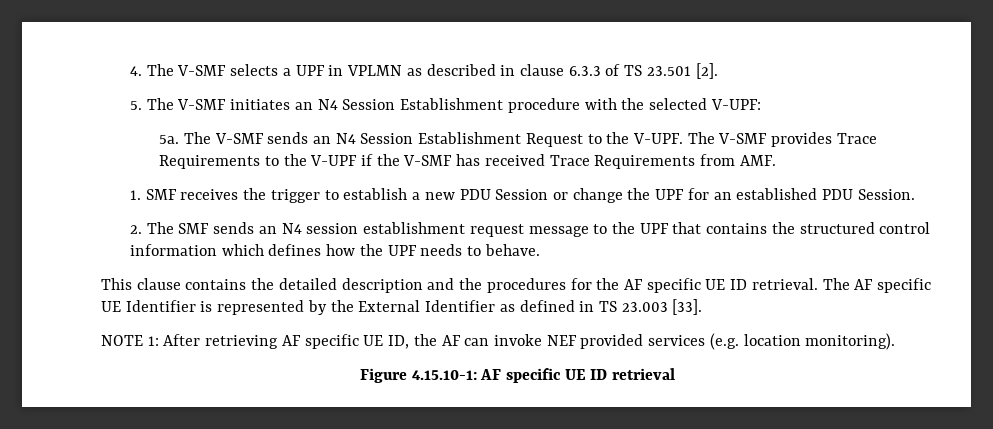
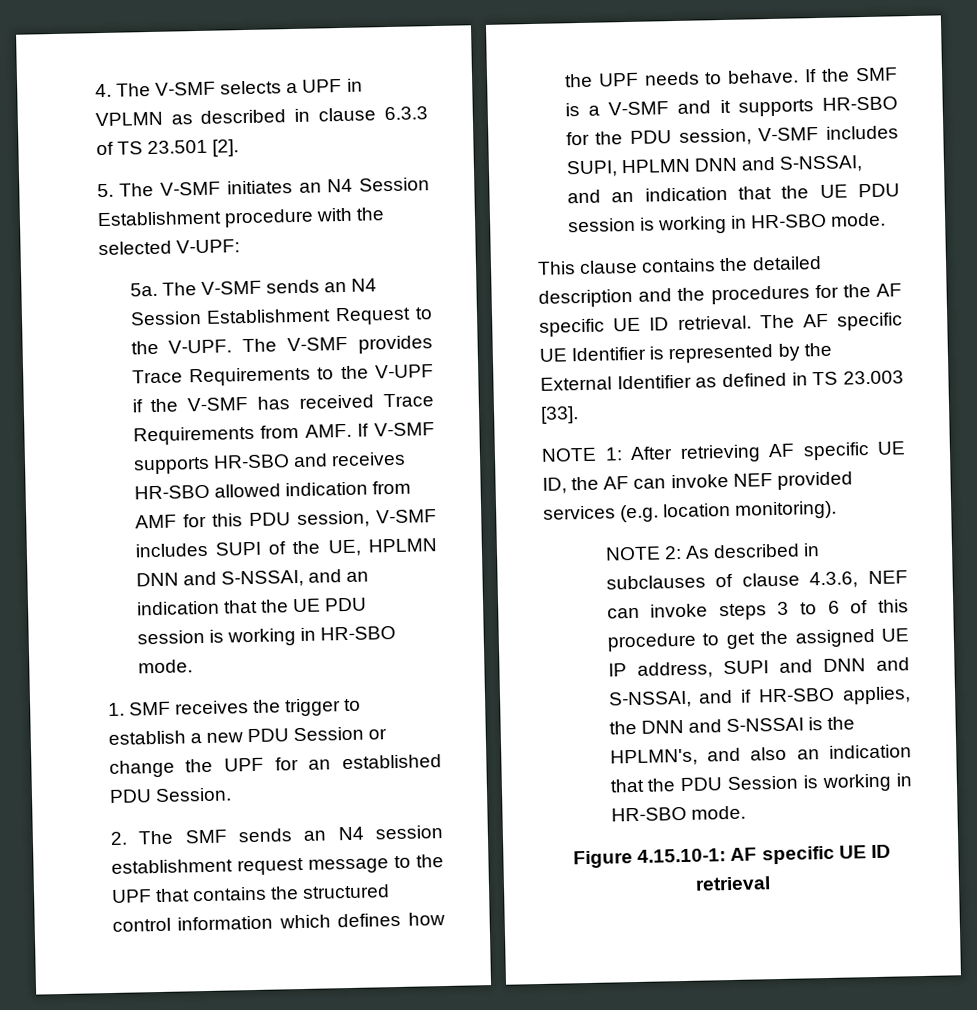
- The V-SMF provides Trace Requirements to the V-UPF if the V-SMF has received Trace Requirements from AMF.
+ The V-SMF provides Trace Requirements to the V-UPF if the V-SMF has received Trace Requirements from AMF. If V-SMF supports HR-SBO and receives HR-SBO allowed indication from AMF for this PDU session, V-SMF includes SUPI of the UE, HPLMN DNN and S-NSSAI, and an indication that the UE PDU session is working in HR-SBO mode.
+ If the SMF is a V-SMF and it supports HR-SBO for the PDU session, V-SMF includes SUPI, HPLMN DNN and S-NSSAI, and an indication that the UE PDU session is working in HR-SBO mode.
+ NOTE 2: As described in subclauses of clause 4.3.6, NEF can invoke steps 3 to 6 of this procedure to get the assigned UE IP address, SUPI and DNN and S-NSSAI, and if HR-SBO applies, the DNN and S-NSSAI is the HPLMN's, and also an indication that the PDU Session is working in HR-SBO mode.

